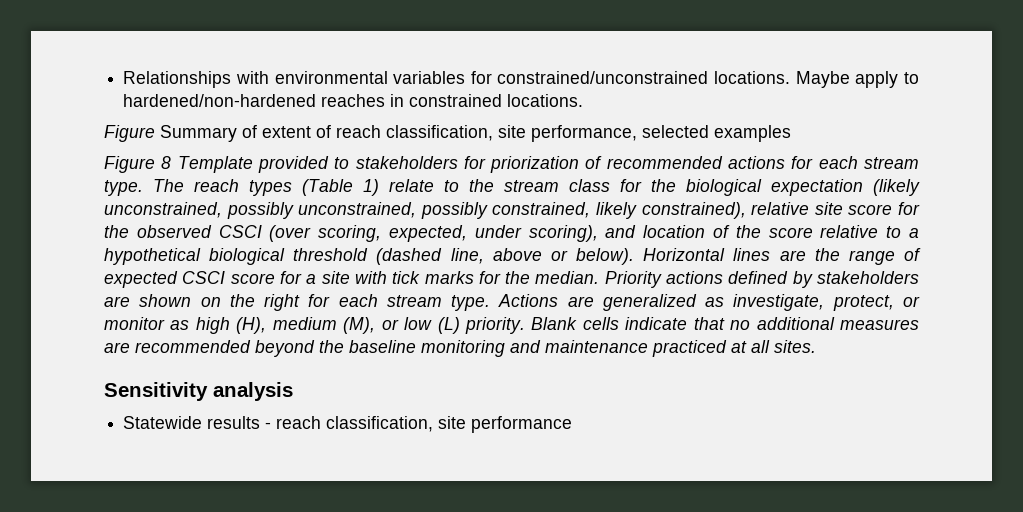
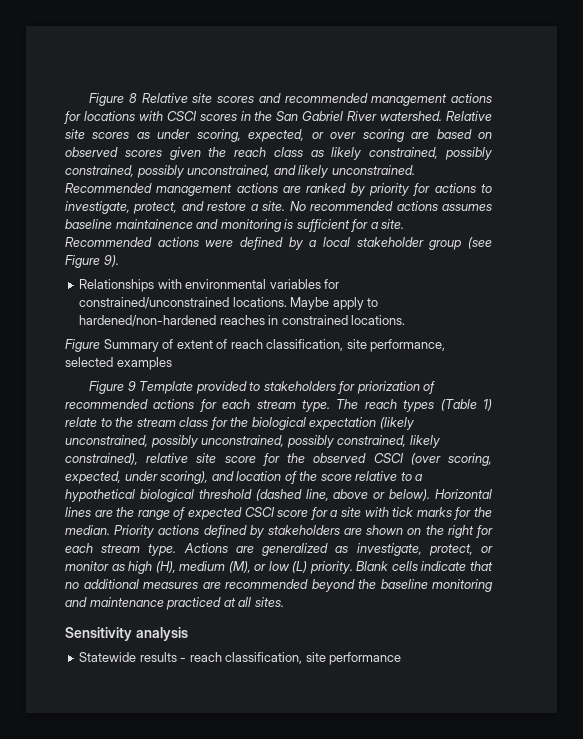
+ Figure 8 Relative site scores and recommended management actions for locations with CSCI scores in the San Gabriel River watershed. Relative site scores as under scoring, expected, or over scoring are based on observed scores given the reach class as likely constrained, possibly constrained, possibly unconstrained, and likely unconstrained. Recommended management actions are ranked by priority for actions to investigate, protect, and restore a site. No recommended actions assumes baseline maintainence and monitoring is sufficient for a site. Recommended actions were defined by a local stakeholder group (see Figure 9).
- Figure 8 Template provided to stakeholders for priorization of recommended actions for each stream type.
+ Figure 9 Template provided to stakeholders for priorization of recommended actions for each stream type.

